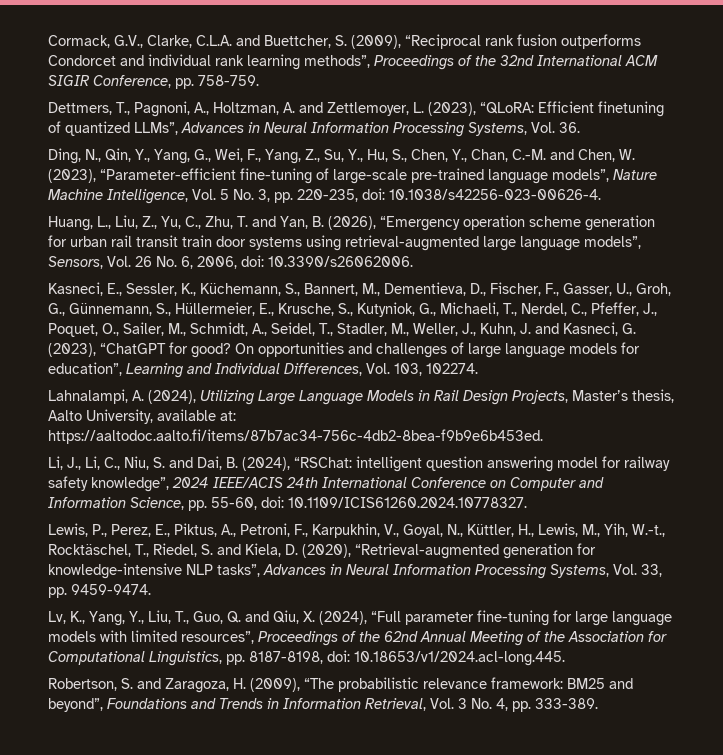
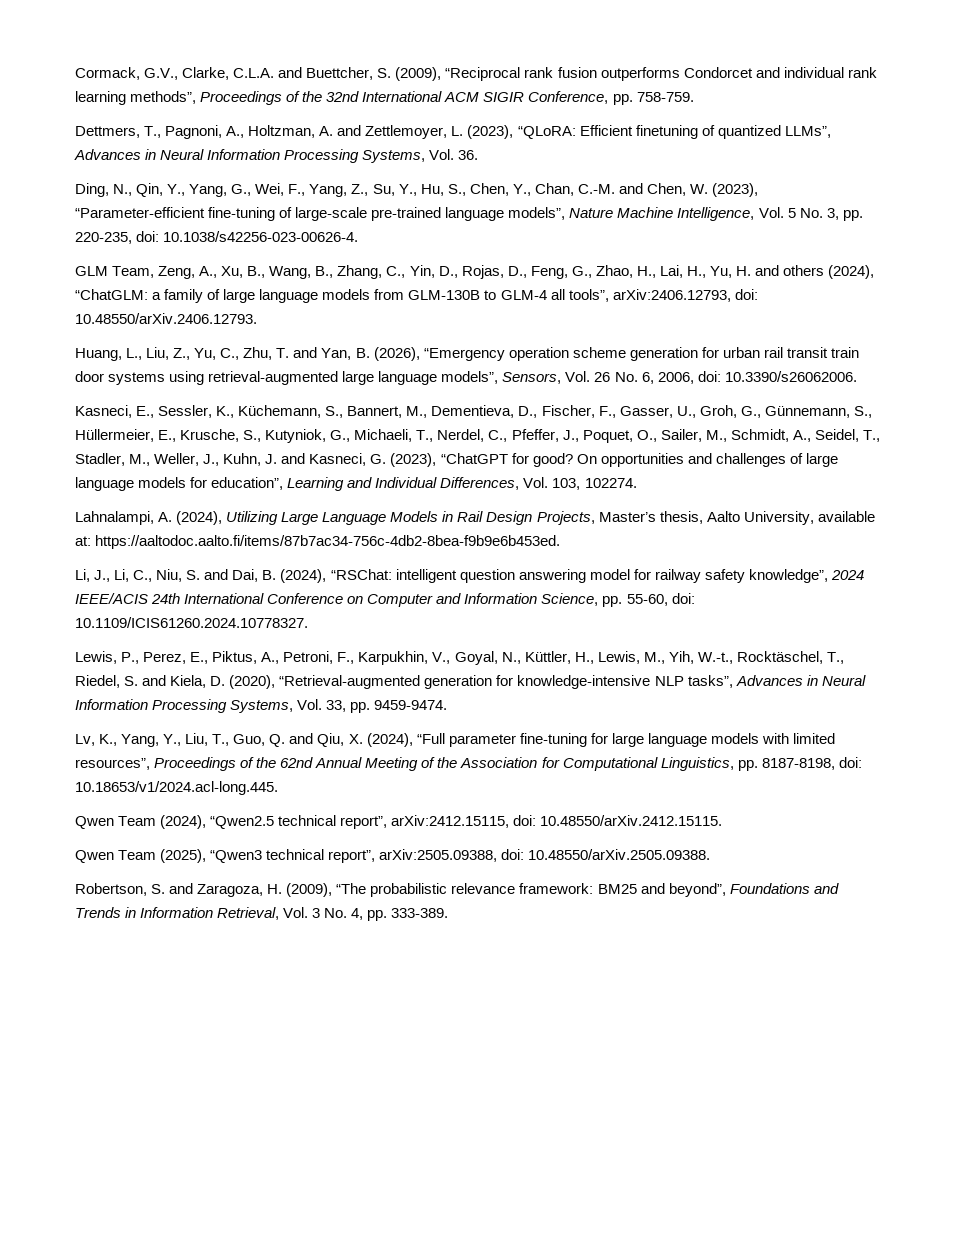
+ GLM Team, Zeng, A., Xu, B., Wang, B., Zhang, C., Yin, D., Rojas, D., Feng, G., Zhao, H., Lai, H., Yu, H. and others (2024), “ChatGLM: a family of large language models from GLM-130B to GLM-4 all tools”, arXiv:2406.12793, doi: 10.48550/arXiv.2406.12793.
+ Qwen Team (2024), “Qwen2.5 technical report”, arXiv:2412.15115, doi: 10.48550/arXiv.2412.15115.
+ Qwen Team (2025), “Qwen3 technical report”, arXiv:2505.09388, doi: 10.48550/arXiv.2505.09388.

